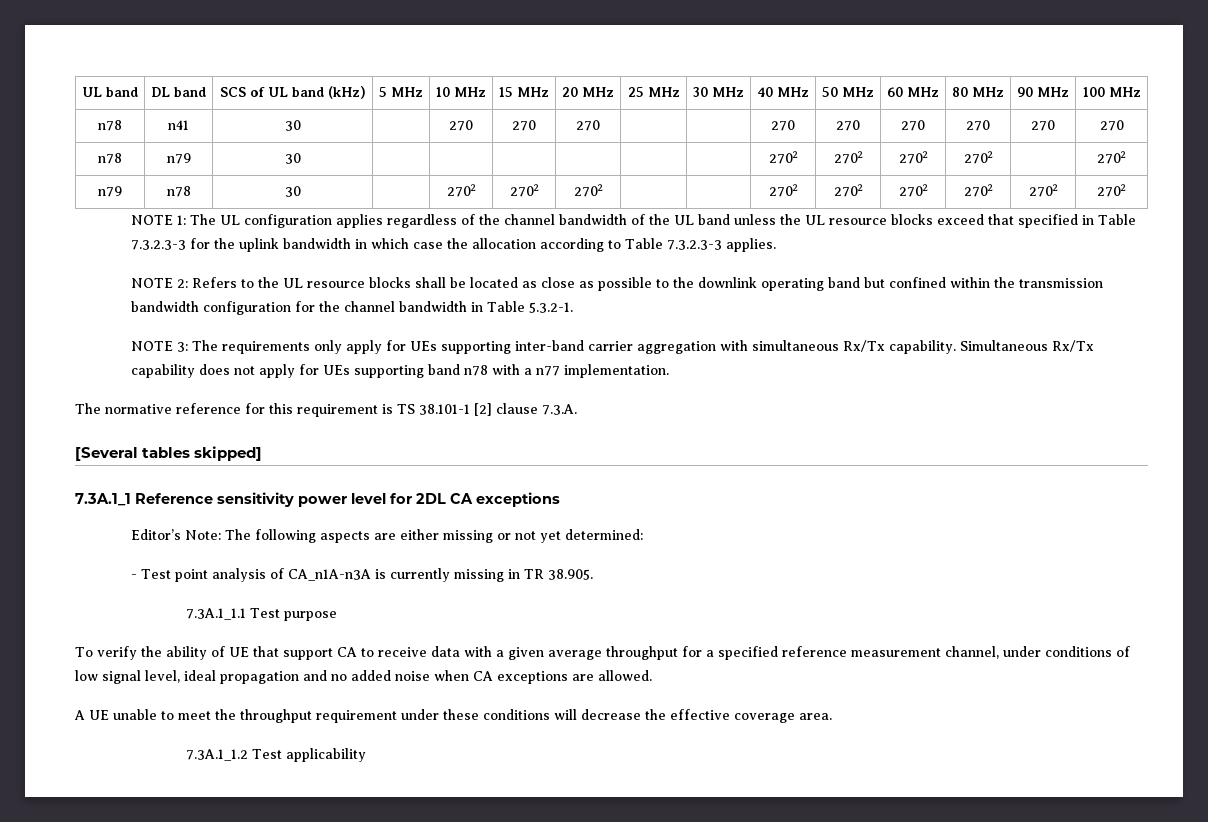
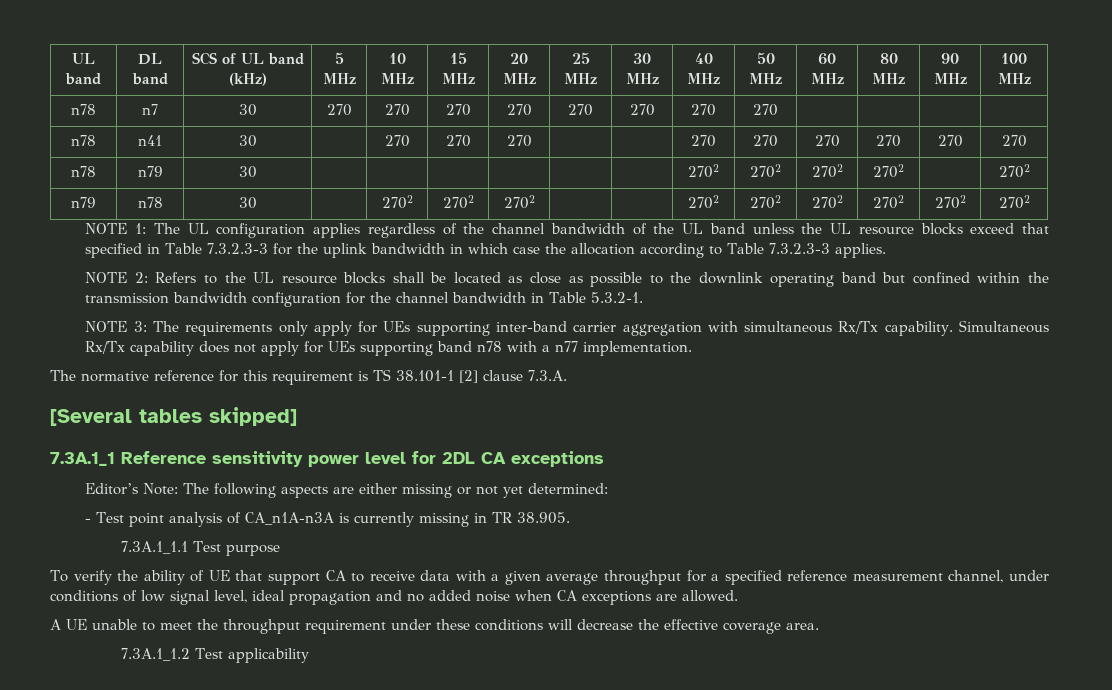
+ n78 | n7 | 30 | 270 | 270 | 270 | 270 | 270 | 270 | 270 | 270 | | | |

